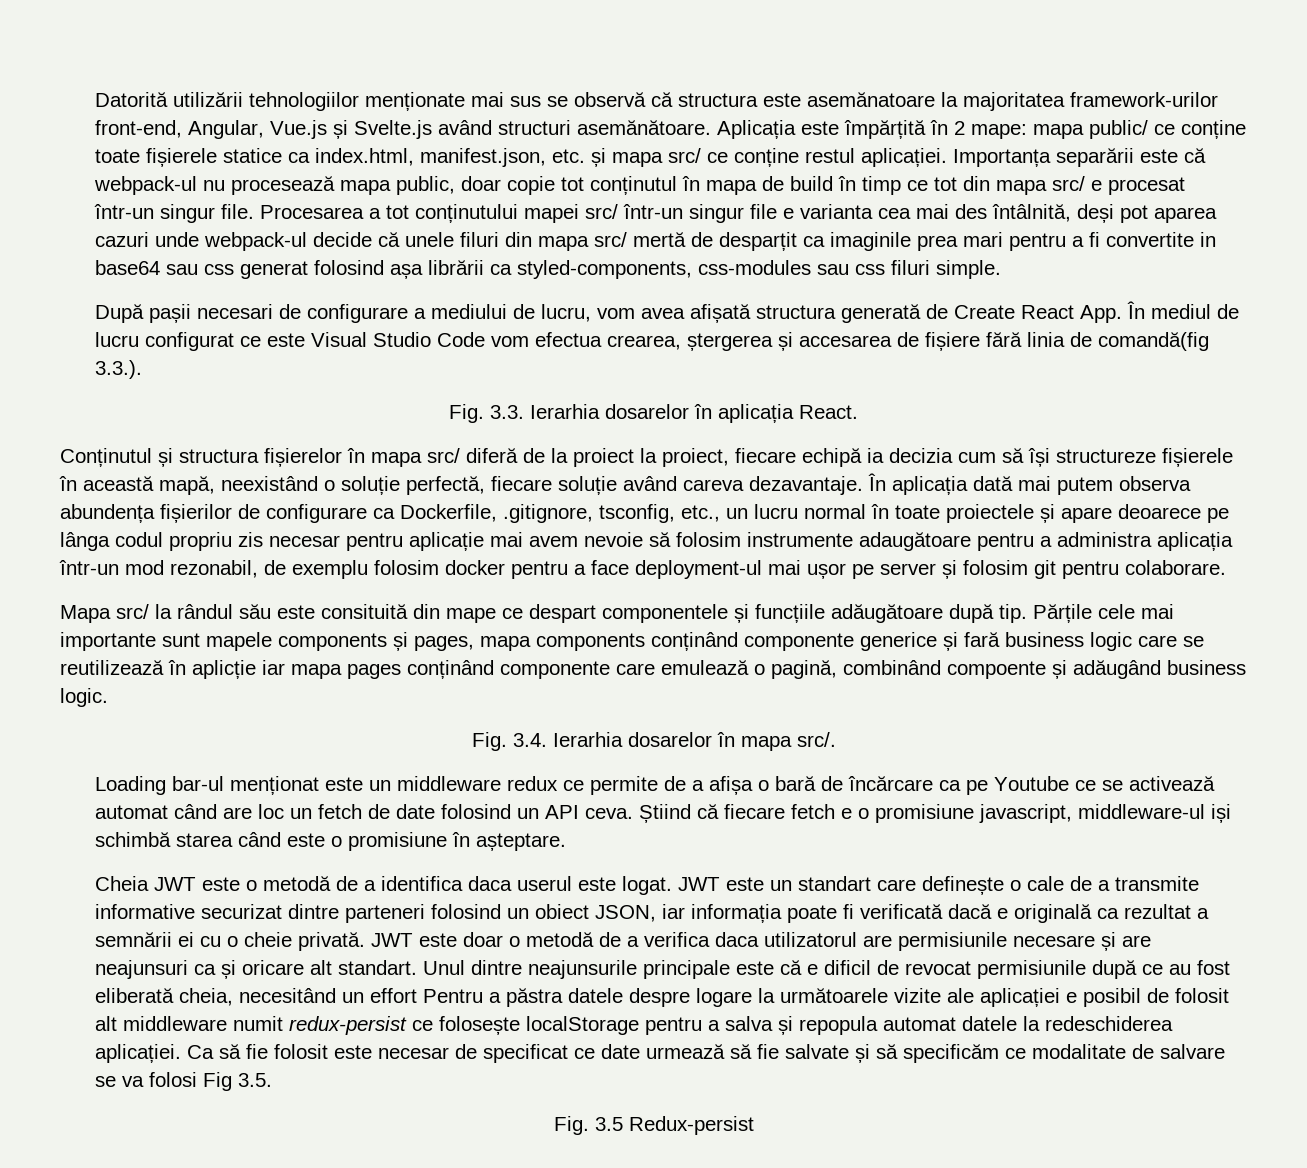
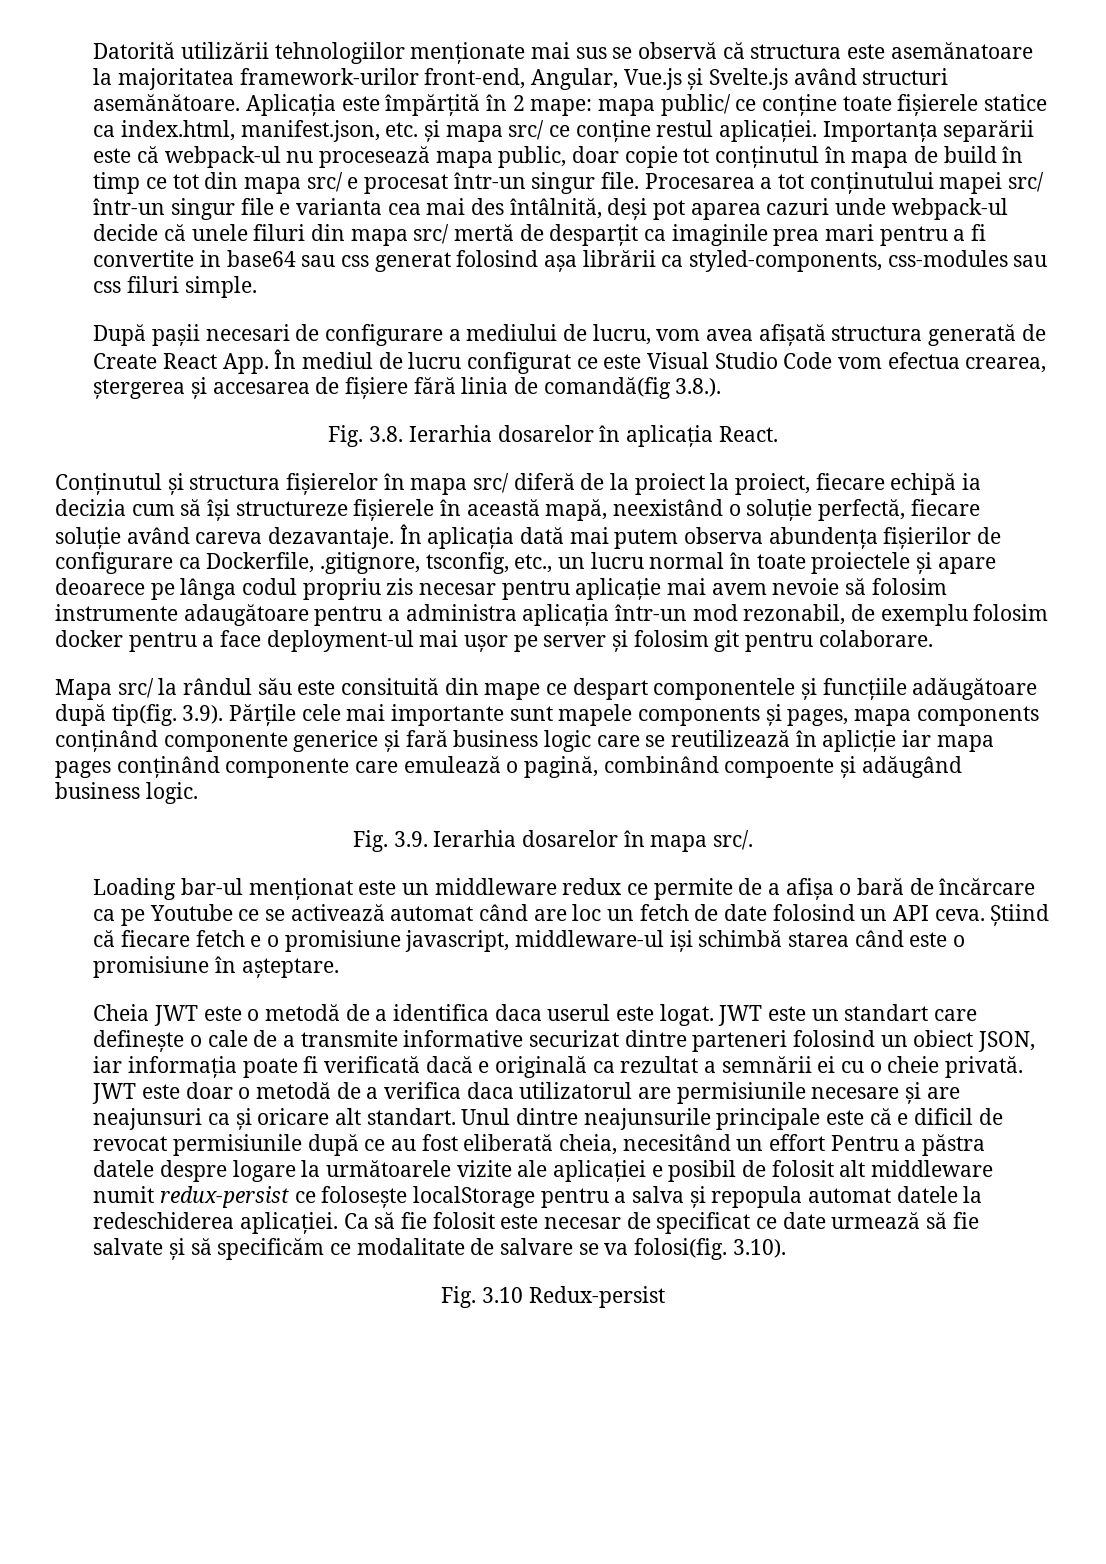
- După pașii necesari de configurare a mediului de lucru, vom avea afișată structura generată de Create React App. În mediul de lucru configurat ce este Visual Studio Code vom efectua crearea, ștergerea și accesarea de fișiere fără linia de comandă(fig 3.3.).
- Fig. 3.3. Ierarhia dosarelor în aplicația React.
+ După pașii necesari de configurare a mediului de lucru, vom avea afișată structura generată de Create React App. În mediul de lucru configurat ce este Visual Studio Code vom efectua crearea, ștergerea și accesarea de fișiere fără linia de comandă(fig 3.8.).
+ Fig. 3.8. Ierarhia dosarelor în aplicația React.
- Mapa src/ la rândul său este consituită din mape ce despart componentele și funcțiile adăugătoare după tip. Părțile cele mai importante sunt mapele components și pages, mapa components conținând componente generice și fară business logic care se reutilizează în aplicție iar mapa pages conținând componente care emulează o pagină, combinând compoente și adăugând business logic.
+ Mapa src/ la rândul său este consituită din mape ce despart componentele și funcțiile adăugătoare după tip(fig. 3.9). Părțile cele mai importante sunt mapele components și pages, mapa components conținând componente generice și fară business logic care se reutilizează în aplicție iar mapa pages conținând componente care emulează o pagină, combinând compoente și adăugând business logic.
- Fig. 3.4. Ierarhia dosarelor în mapa src/.
+ Fig. 3.9. Ierarhia dosarelor în mapa src/.
- Ca să fie folosit este necesar de specificat ce date urmează să fie salvate și să specificăm ce modalitate de salvare se va folosi Fig 3.5.
- Fig. 3.5 Redux-persist
+ Ca să fie folosit este necesar de specificat ce date urmează să fie salvate și să specificăm ce modalitate de salvare se va folosi(fig. 3.10).
+ Fig. 3.10 Redux-persist

